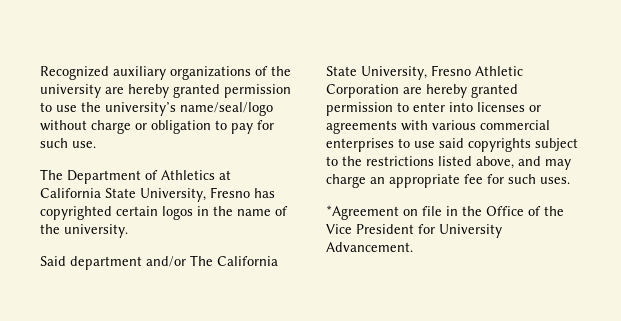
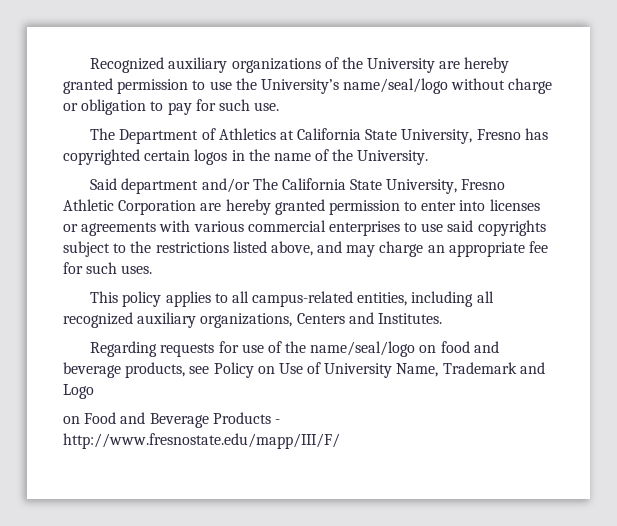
- Recognized auxiliary organizations of the university are hereby granted permission to use the university’s name/seal/logo without charge or obligation to pay for such use.
+ Recognized auxiliary organizations of the University are hereby granted permission to use the University’s name/seal/logo without charge or obligation to pay for such use.
- The Department of Athletics at California State University, Fresno has copyrighted certain logos in the name of the university.
+ The Department of Athletics at California State University, Fresno has copyrighted certain logos in the name of the University.
- *Agreement on file in the Office of the Vice President for University Advancement.
+ This policy applies to all campus-related entities, including all recognized auxiliary organizations, Centers and Institutes.
+ Regarding requests for use of the name/seal/logo on food and beverage products, see Policy on Use of University Name, Trademark and Logo
+ on Food and Beverage Products - http://www.fresnostate.edu/mapp/III/F/

